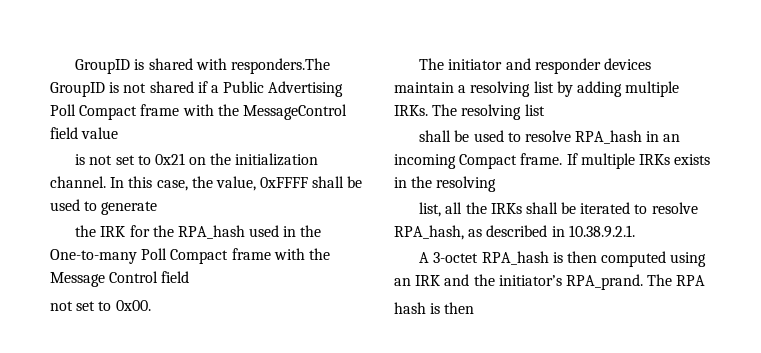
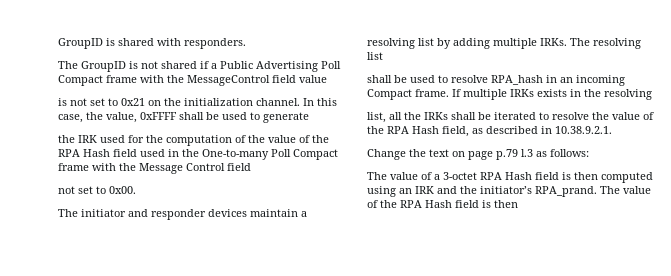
- GroupID is shared with responders.The GroupID is not shared if a Public Advertising Poll Compact frame with the MessageControl field value
+ GroupID is shared with responders.
+ The GroupID is not shared if a Public Advertising Poll Compact frame with the MessageControl field value
- the IRK for the RPA_hash used in the One-to-many Poll Compact frame with the Message Control field
+ the IRK used for the computation of the value of the RPA Hash field used in the One-to-many Poll Compact frame with the Message Control field
- list, all the IRKs shall be iterated to resolve RPA_hash, as described in 10.38.9.2.1.
- A 3-octet RPA_hash is then computed using an IRK and the initiator’s RPA_prand.
+ list, all the IRKs shall be iterated to resolve the value of the RPA Hash field, as described in 10.38.9.2.1.
+ Change the text on page p.79 l.3 as follows:
+ The value of a 3-octet RPA Hash field is then computed using an IRK and the initiator’s RPA_prand.
- The RPA
- hash is then
+ The value of the RPA Hash field is then

